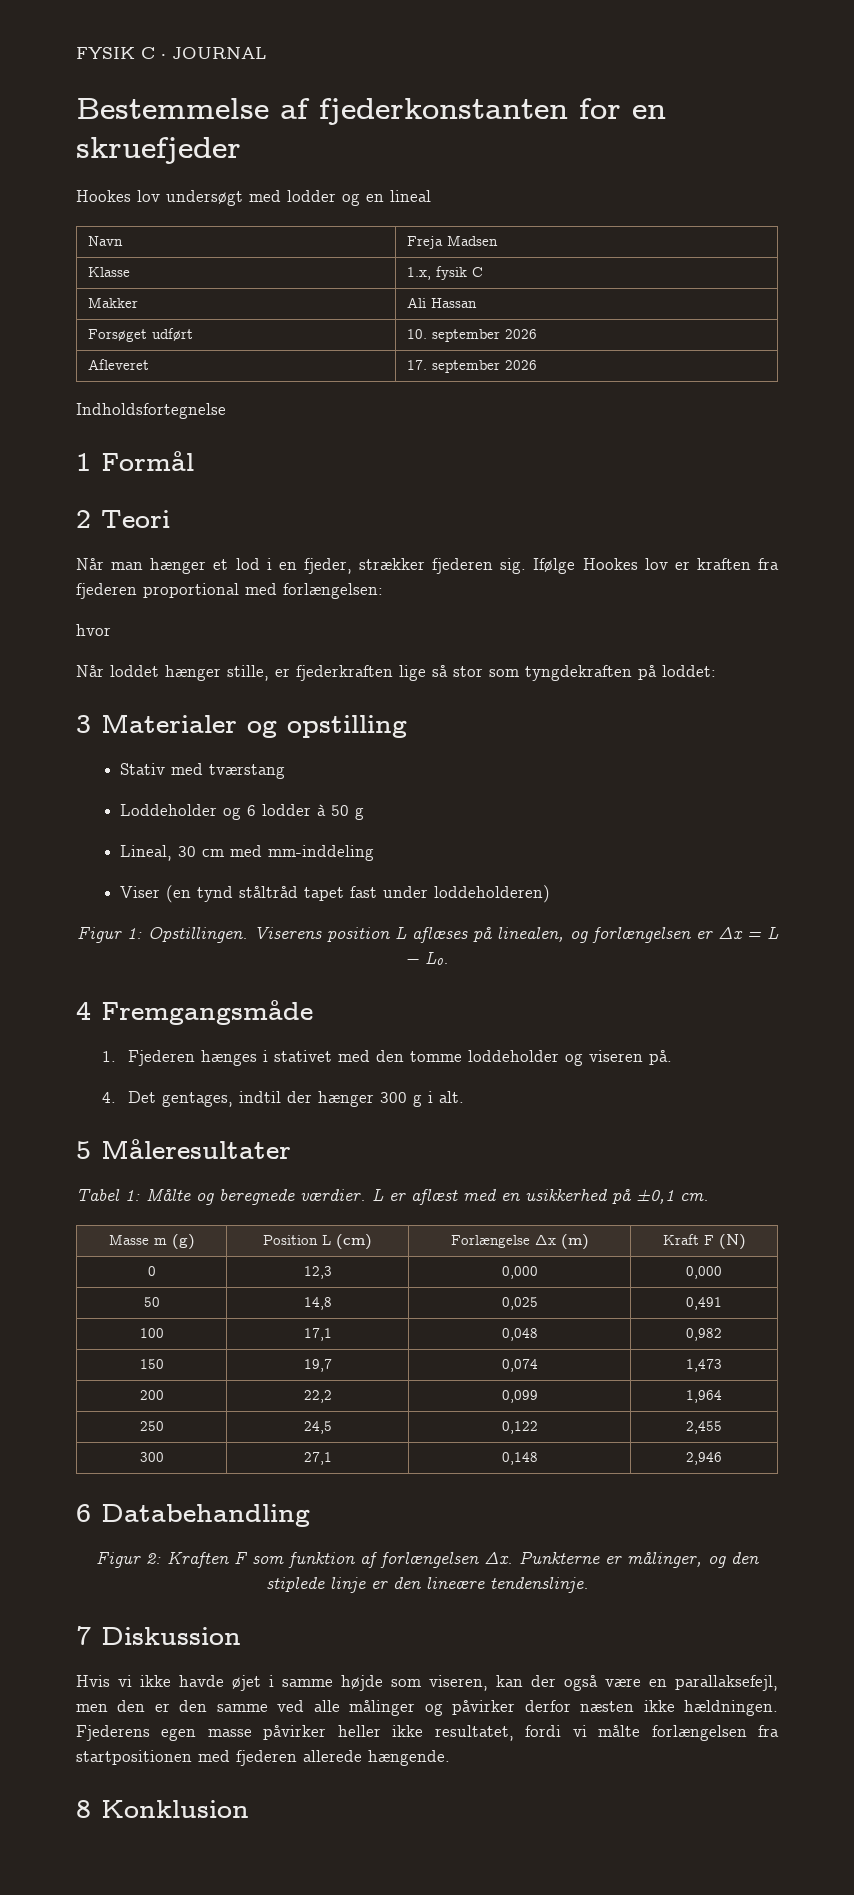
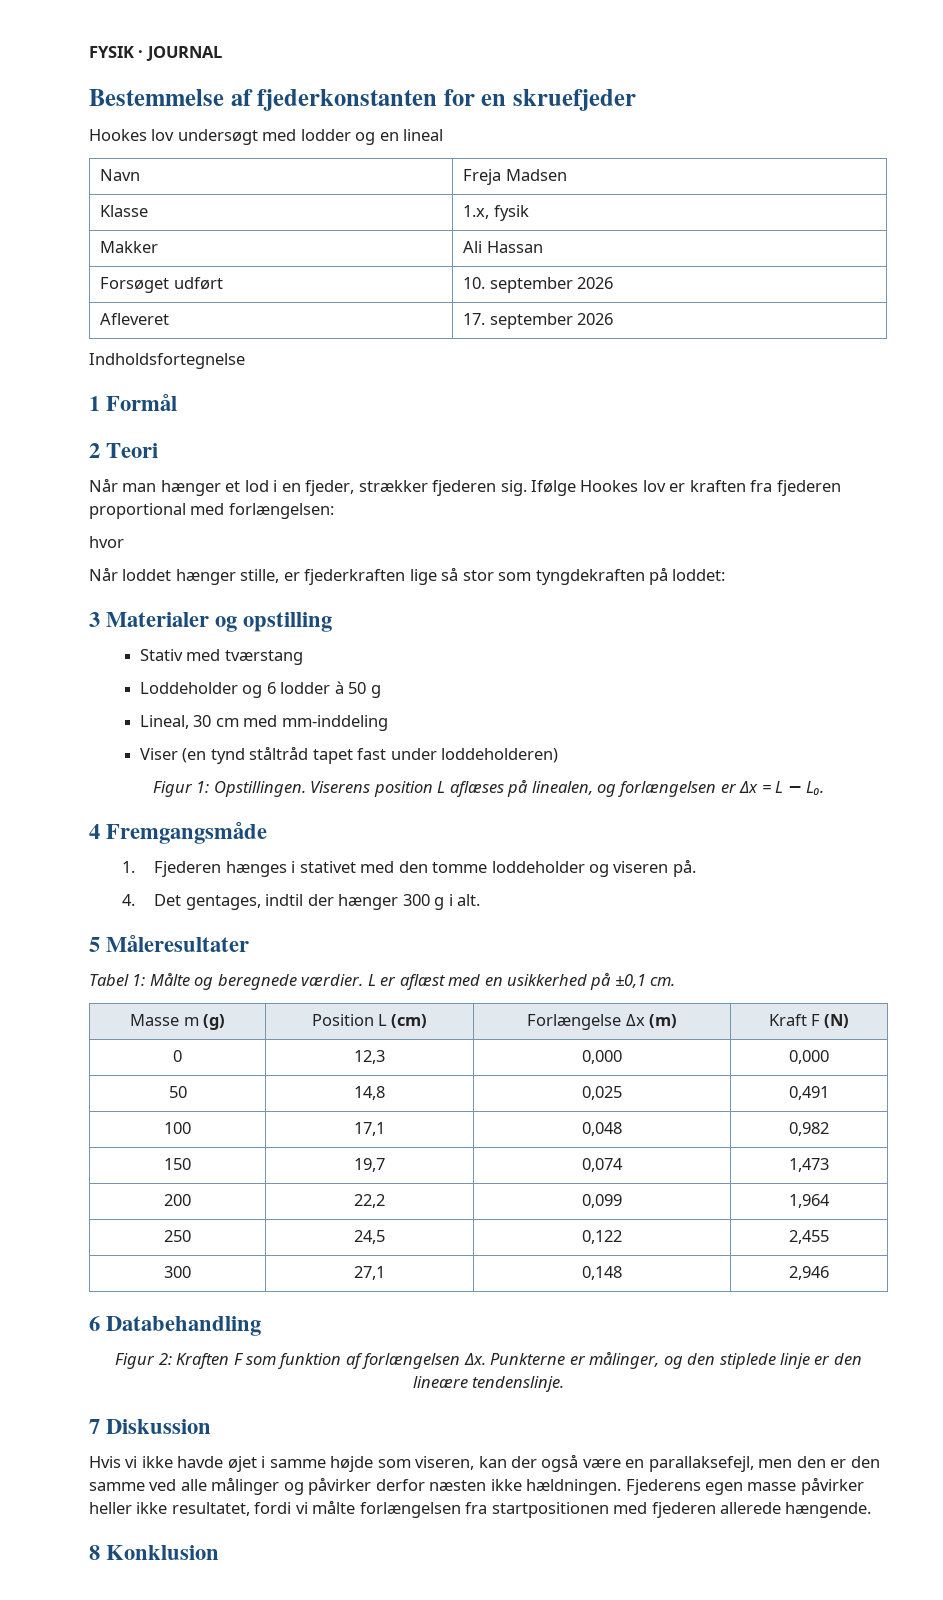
- FYSIK C · JOURNAL
+ FYSIK · JOURNAL
- Klasse | 1.x, fysik C
+ Klasse | 1.x, fysik

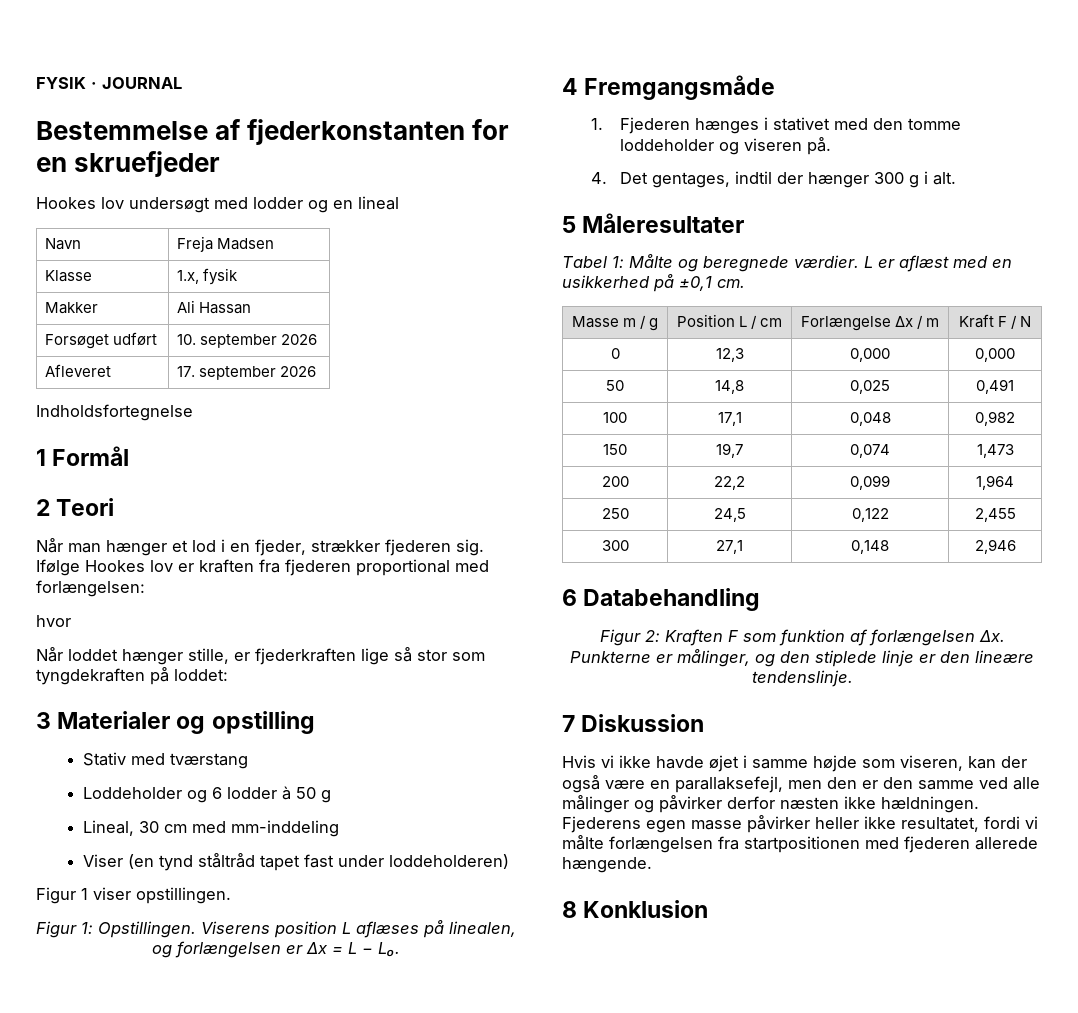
+ Figur 1 viser opstillingen.
- Masse m (g) | Position L (cm) | Forlængelse Δx (m) | Kraft F (N)
+ Masse m / g | Position L / cm | Forlængelse Δx / m | Kraft F / N

